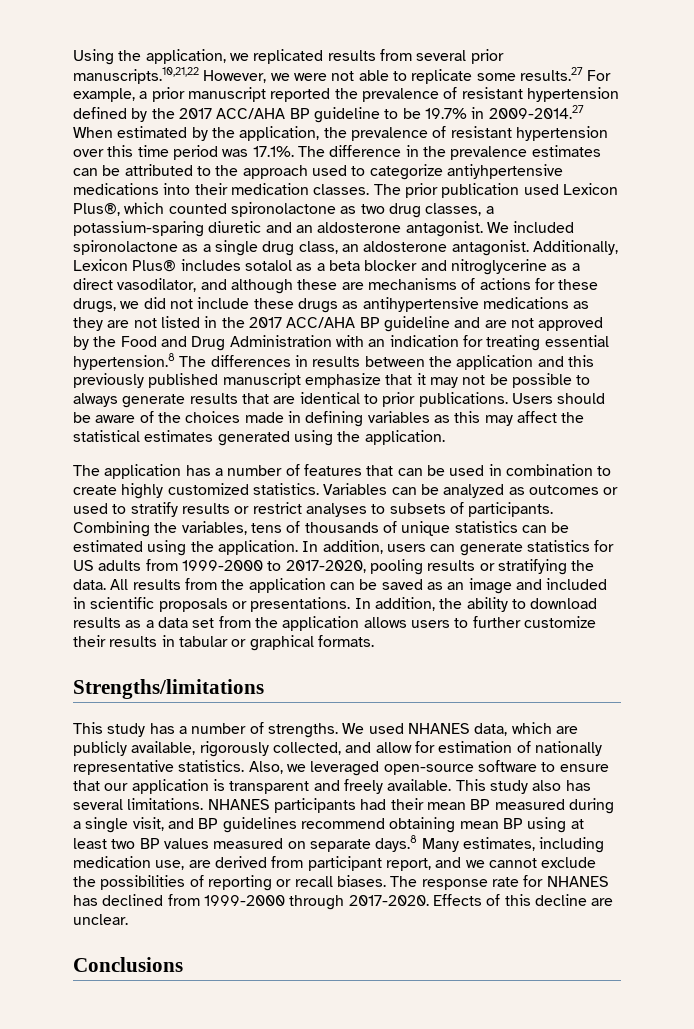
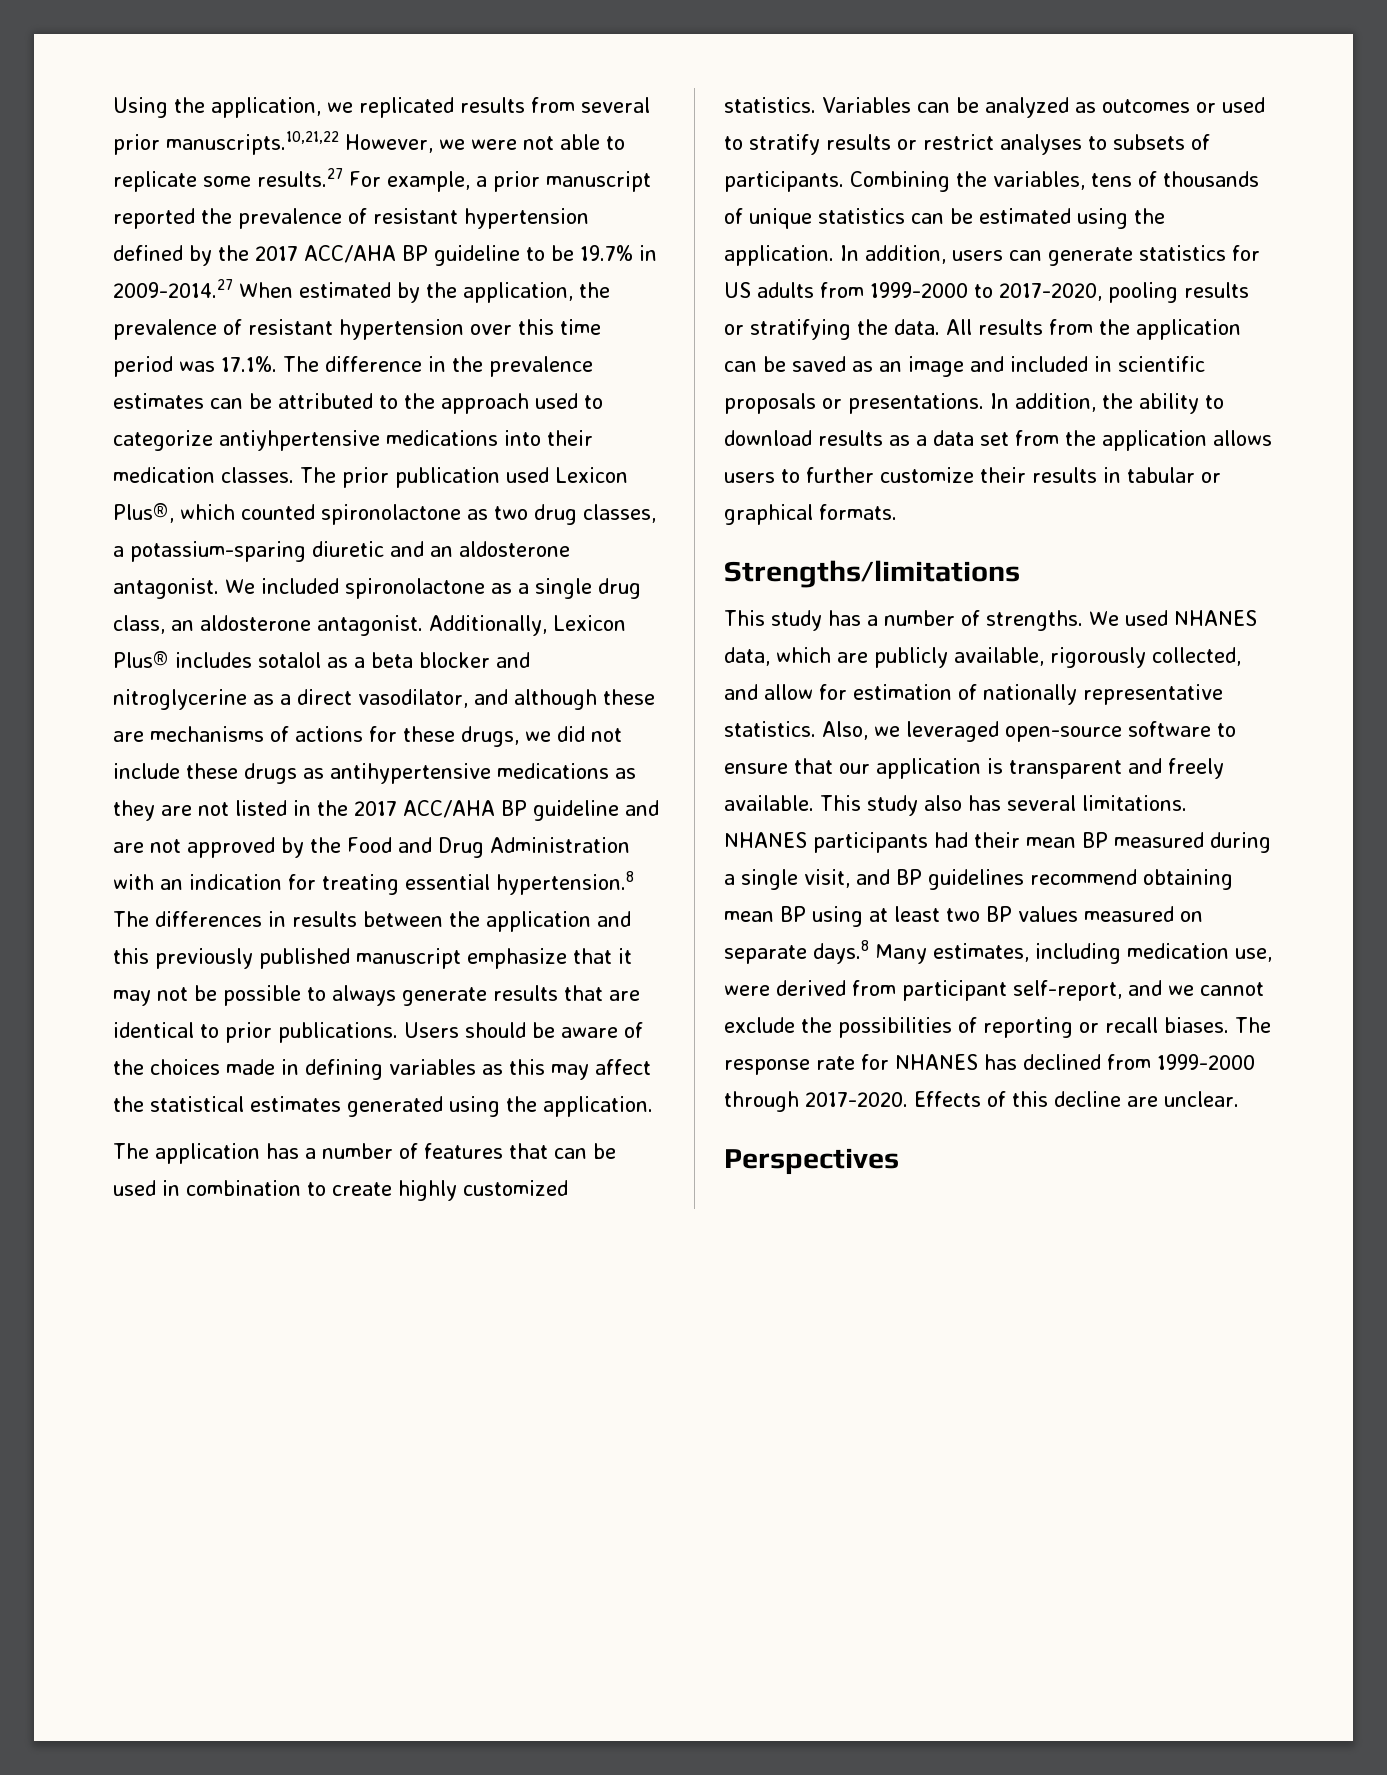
- NHANES participants had their mean BP measured during a single visit, and BP guidelines recommend obtaining mean BP using at least two BP values measured on separate days.8 Many estimates, including medication use, are derived from participant report, and we cannot exclude the possibilities of reporting or recall biases.
+ NHANES participants had their mean BP measured during a single visit, and BP guidelines recommend obtaining mean BP using at least two BP values measured on separate days.8 Many estimates, including medication use, were derived from participant self-report, and we cannot exclude the possibilities of reporting or recall biases.
- Conclusions
+ Perspectives

